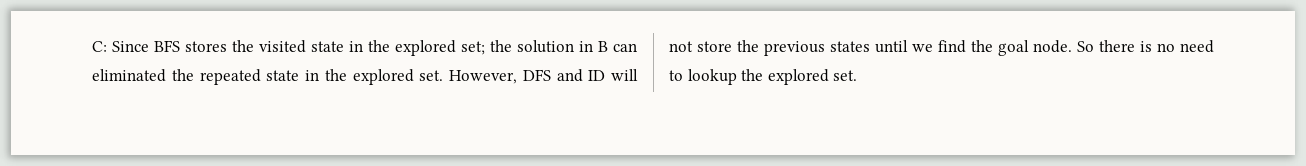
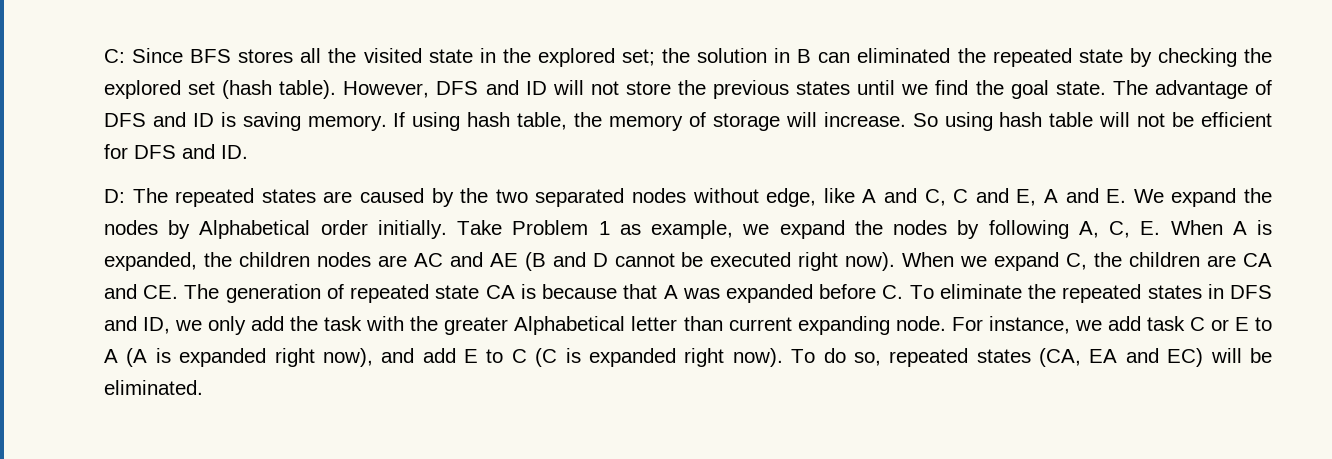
- C: Since BFS stores the visited state in the explored set; the solution in B can eliminated the repeated state in the explored set.
+ C: Since BFS stores all the visited state in the explored set; the solution in B can eliminated the repeated state by checking the explored set (hash table).
- However, DFS and ID will not store the previous states until we find the goal node. So there is no need to lookup the explored set.
+ However, DFS and ID will not store the previous states until we find the goal state. The advantage of DFS and ID is saving memory. If using hash table, the memory of storage will increase. So using hash table will not be efficient for DFS and ID.
+ D: The repeated states are caused by the two separated nodes without edge, like A and C, C and E, A and E. We expand the nodes by Alphabetical order initially. Take Problem 1 as example, we expand the nodes by following A, C, E. When A is expanded, the children nodes are AC and AE (B and D cannot be executed right now). When we expand C, the children are CA and CE. The generation of repeated state CA is because that A was expanded before C. To eliminate the repeated states in DFS and ID, we only add the task with the greater Alphabetical letter than current expanding node. For instance, we add task C or E to A (A is expanded right now), and add E to C (C is expanded right now). To do so, repeated states (CA, EA and EC) will be eliminated.

